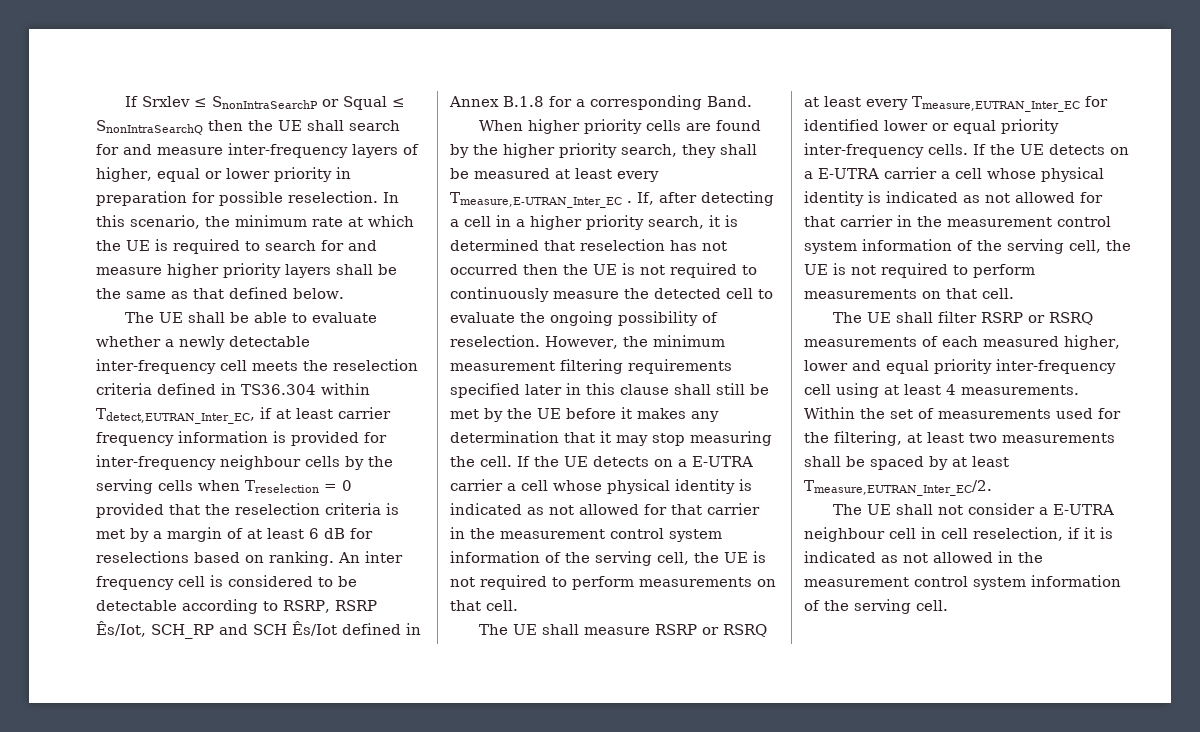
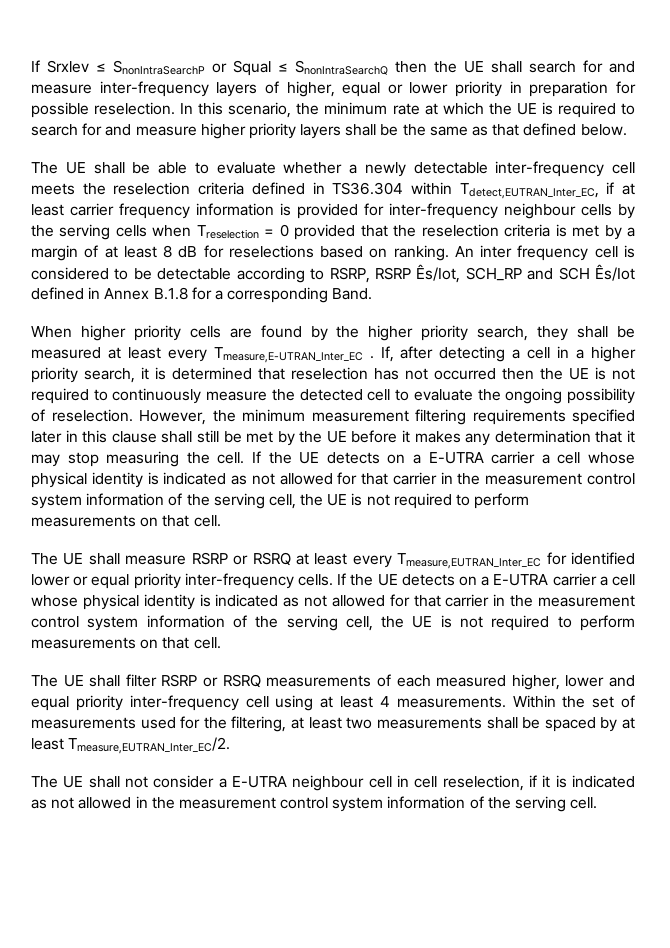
- The UE shall be able to evaluate whether a newly detectable inter-frequency cell meets the reselection criteria defined in TS36.304 within Tdetect,EUTRAN_Inter_EC, if at least carrier frequency information is provided for inter-frequency neighbour cells by the serving cells when Treselection = 0 provided that the reselection criteria is met by a margin of at least 6 dB for reselections based on ranking.
+ The UE shall be able to evaluate whether a newly detectable inter-frequency cell meets the reselection criteria defined in TS36.304 within Tdetect,EUTRAN_Inter_EC, if at least carrier frequency information is provided for inter-frequency neighbour cells by the serving cells when Treselection = 0 provided that the reselection criteria is met by a margin of at least 8 dB for reselections based on ranking.

